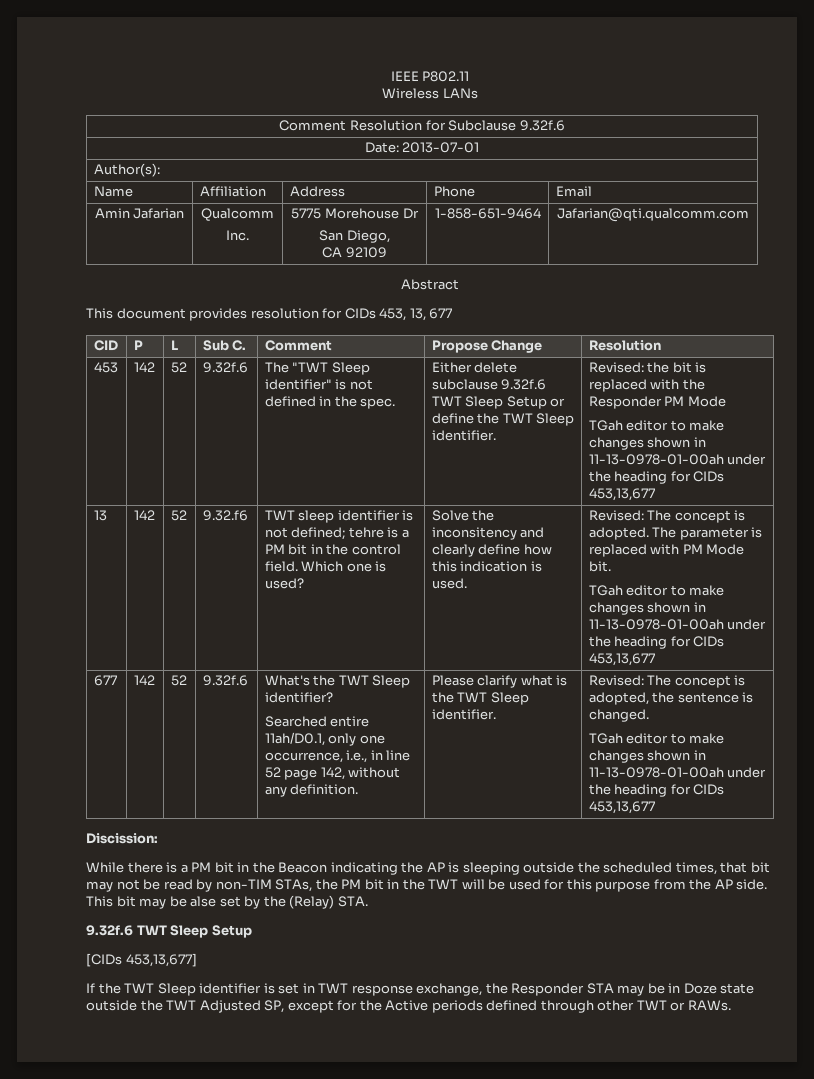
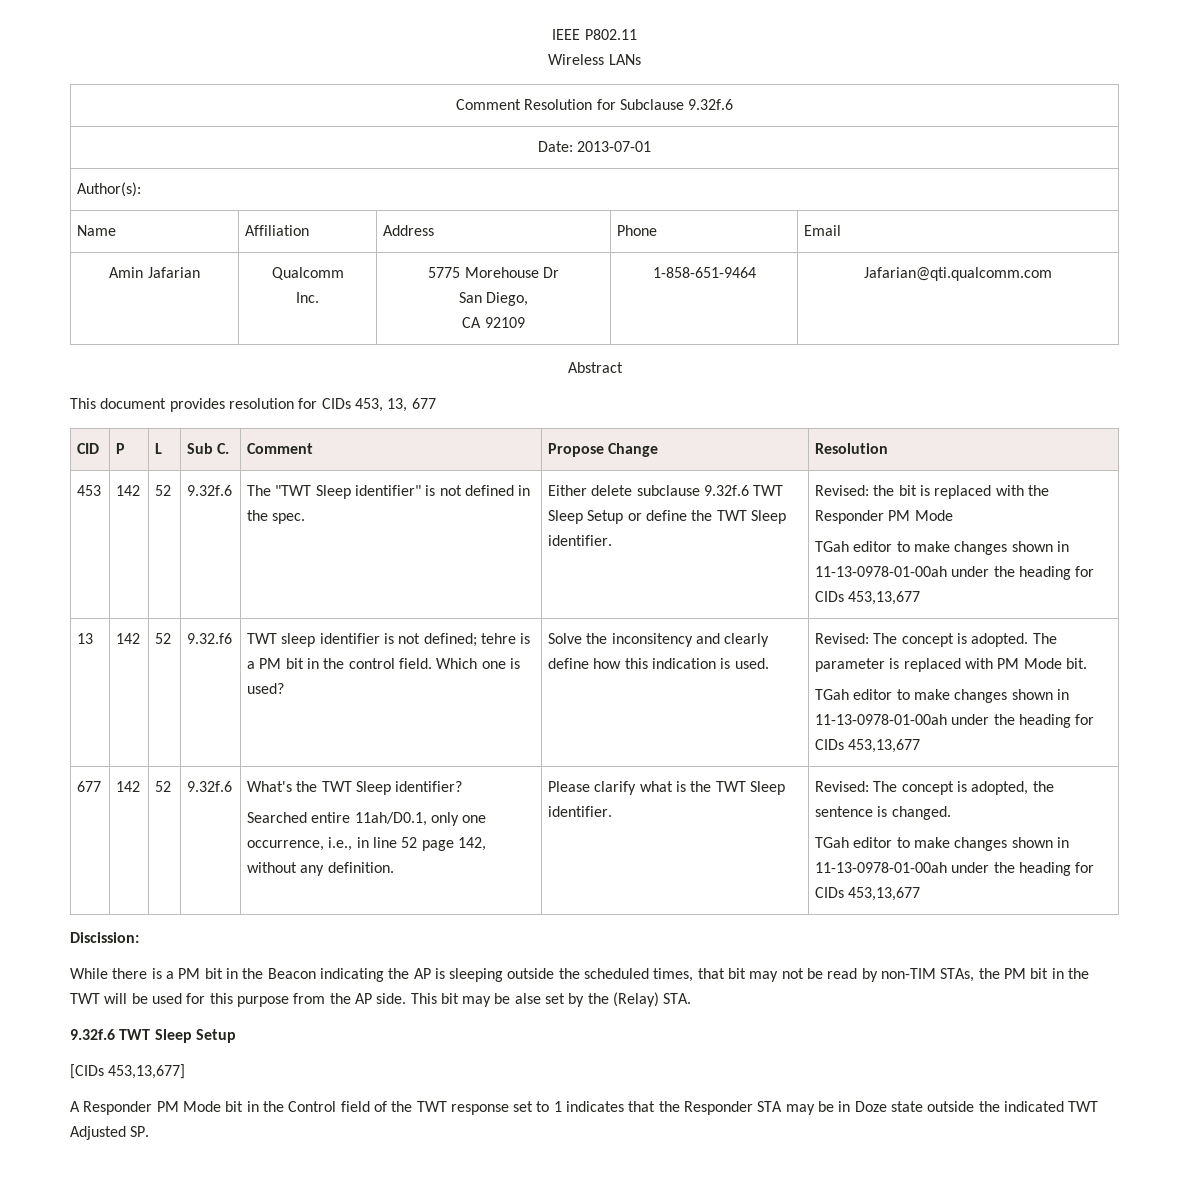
- If the TWT Sleep identifier is set in TWT response exchange, the Responder STA may be in Doze state outside the TWT Adjusted SP, except for the Active periods defined through other TWT or RAWs.
+ A Responder PM Mode bit in the Control field of the TWT response set to 1 indicates that the Responder STA may be in Doze state outside the indicated TWT Adjusted SP.

